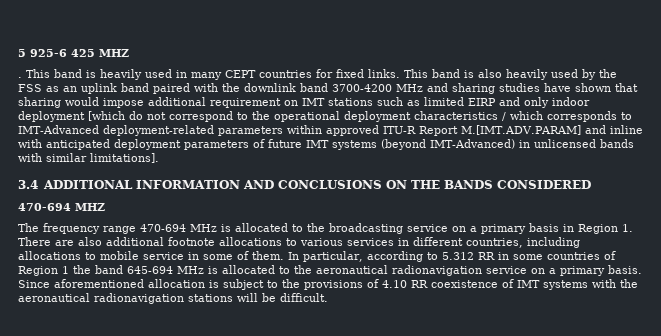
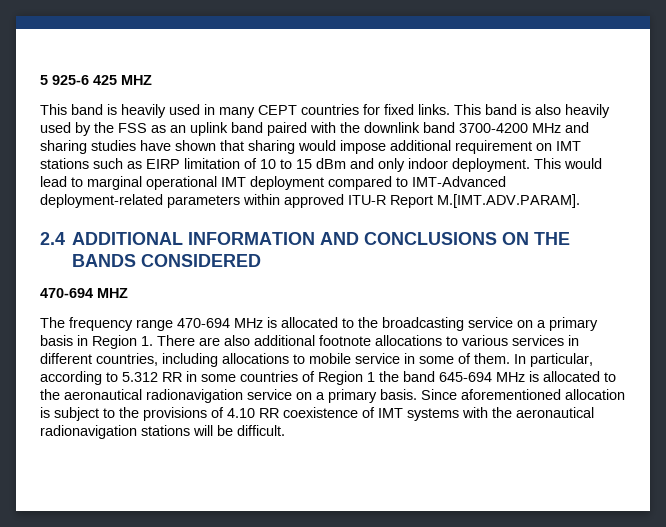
- .
- This band is also heavily used by the FSS as an uplink band paired with the downlink band 3700-4200 MHz and sharing studies have shown that sharing would impose additional requirement on IMT stations such as limited EIRP and only indoor deployment [which do not correspond to the operational deployment characteristics / which corresponds to IMT-Advanced deployment-related parameters within approved ITU-R Report M.[IMT.ADV.PARAM] and inline with anticipated deployment parameters of future IMT systems (beyond IMT-Advanced) in unlicensed bands with similar limitations].
- 3.4 ADDITIONAL INFORMATION AND CONCLUSIONS ON THE BANDS CONSIDERED
+ This band is also heavily used by the FSS as an uplink band paired with the downlink band 3700-4200 MHz and sharing studies have shown that sharing would impose additional requirement on IMT stations such as EIRP limitation of 10 to 15 dBm and only indoor deployment. This would lead to marginal operational IMT deployment compared to IMT-Advanced deployment-related parameters within approved ITU-R Report M.[IMT.ADV.PARAM].
+ 2.4 ADDITIONAL INFORMATION AND CONCLUSIONS ON THE BANDS CONSIDERED

